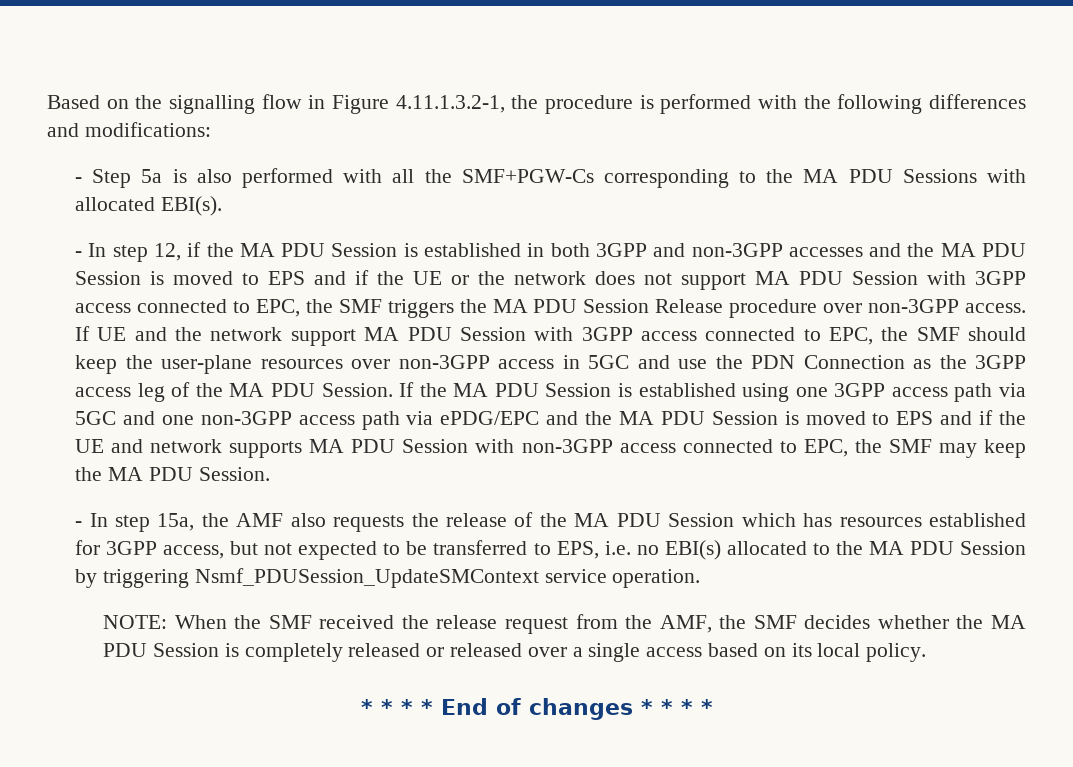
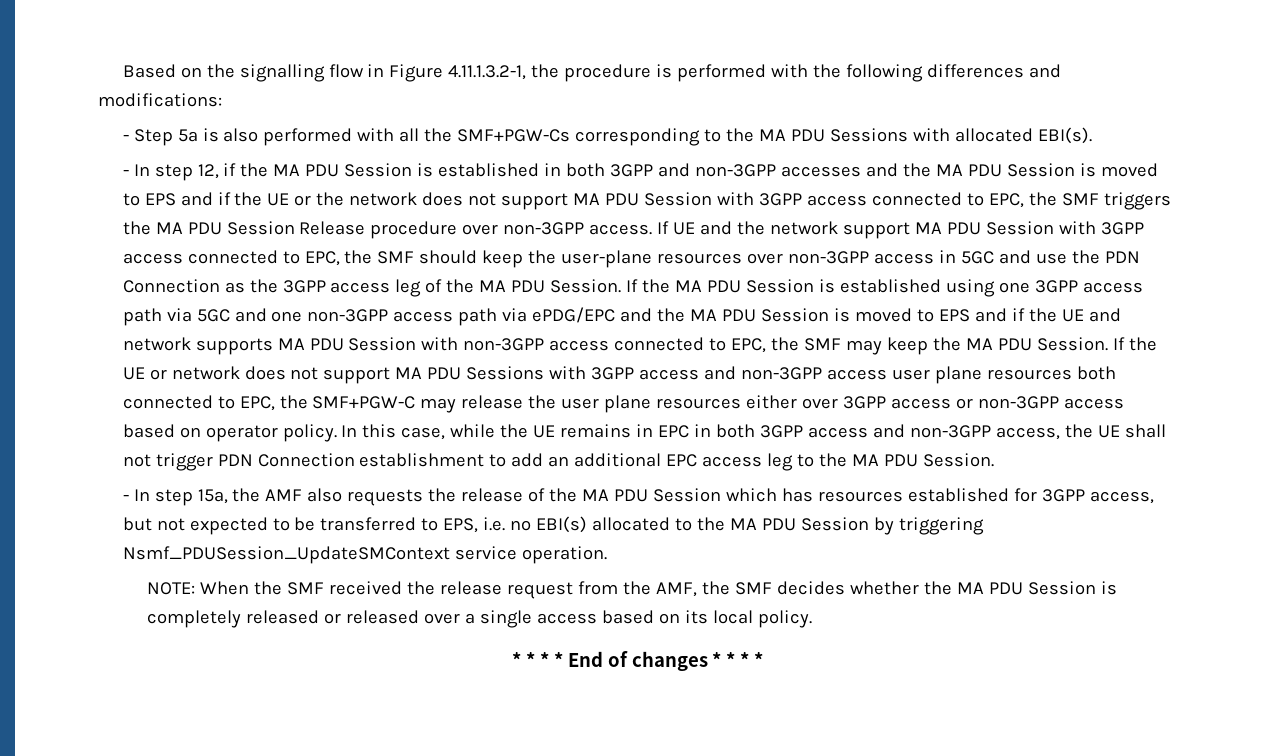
+ If the UE or network does not support MA PDU Sessions with 3GPP access and non-3GPP access user plane resources both connected to EPC, the SMF+PGW-C may release the user plane resources either over 3GPP access or non-3GPP access based on operator policy. In this case, while the UE remains in EPC in both 3GPP access and non-3GPP access, the UE shall not trigger PDN Connection establishment to add an additional EPC access leg to the MA PDU Session.

